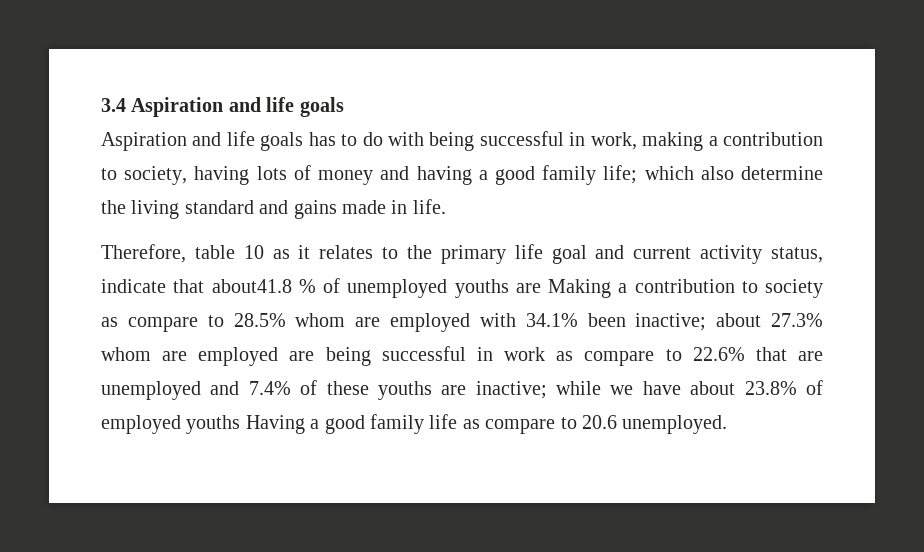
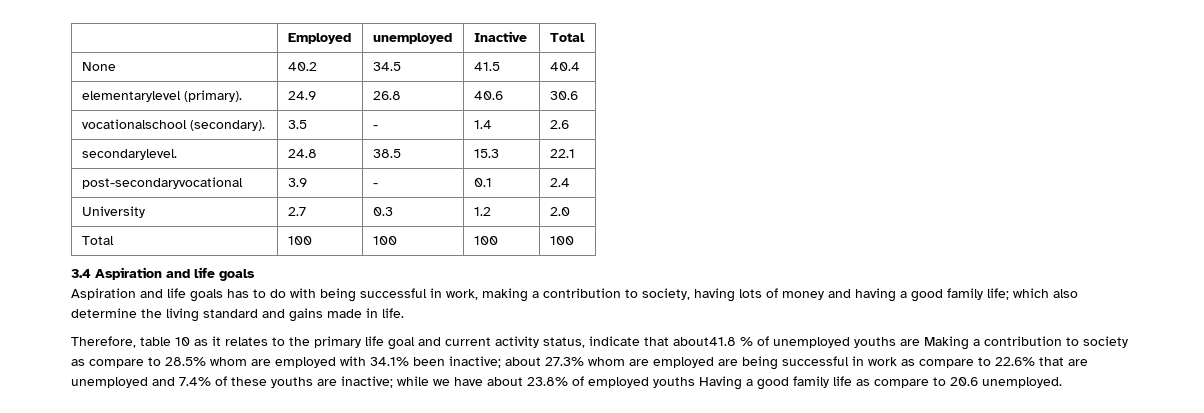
+ | Employed | unemployed | Inactive | Total
+ None | 40.2 | 34.5 | 41.5 | 40.4
+ elementarylevel (primary). | 24.9 | 26.8 | 40.6 | 30.6
+ vocationalschool (secondary). | 3.5 | - | 1.4 | 2.6
+ secondarylevel. | 24.8 | 38.5 | 15.3 | 22.1
+ post-secondaryvocational | 3.9 | - | 0.1 | 2.4
+ University | 2.7 | 0.3 | 1.2 | 2.0
+ Total | 100 | 100 | 100 | 100

